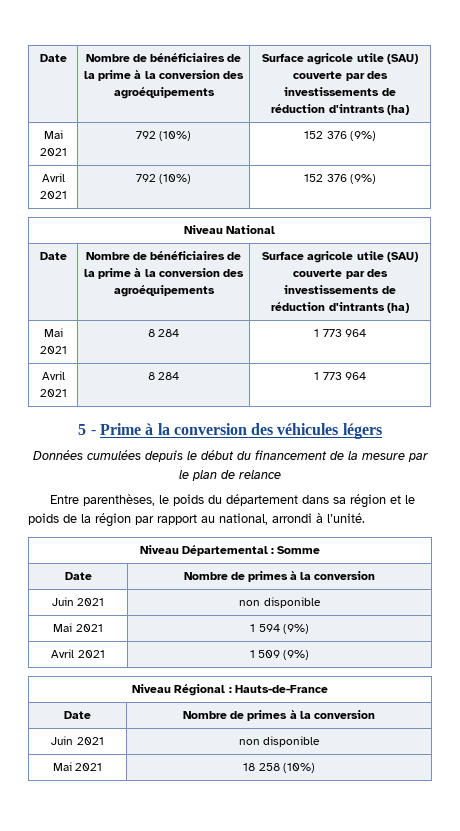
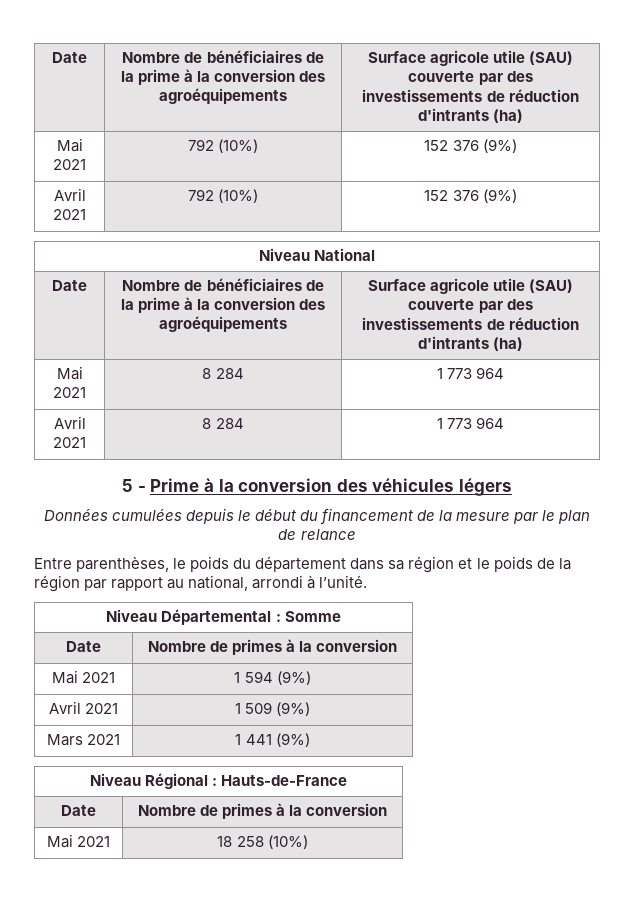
  Niveau Départemental : Somme
  Date | Nombre de primes à la conversion
- Juin 2021 | non disponible
+ Mars 2021 | 1 441 (9%)
  Niveau Régional : Hauts-de-France
  Date | Nombre de primes à la conversion
- Juin 2021 | non disponible

